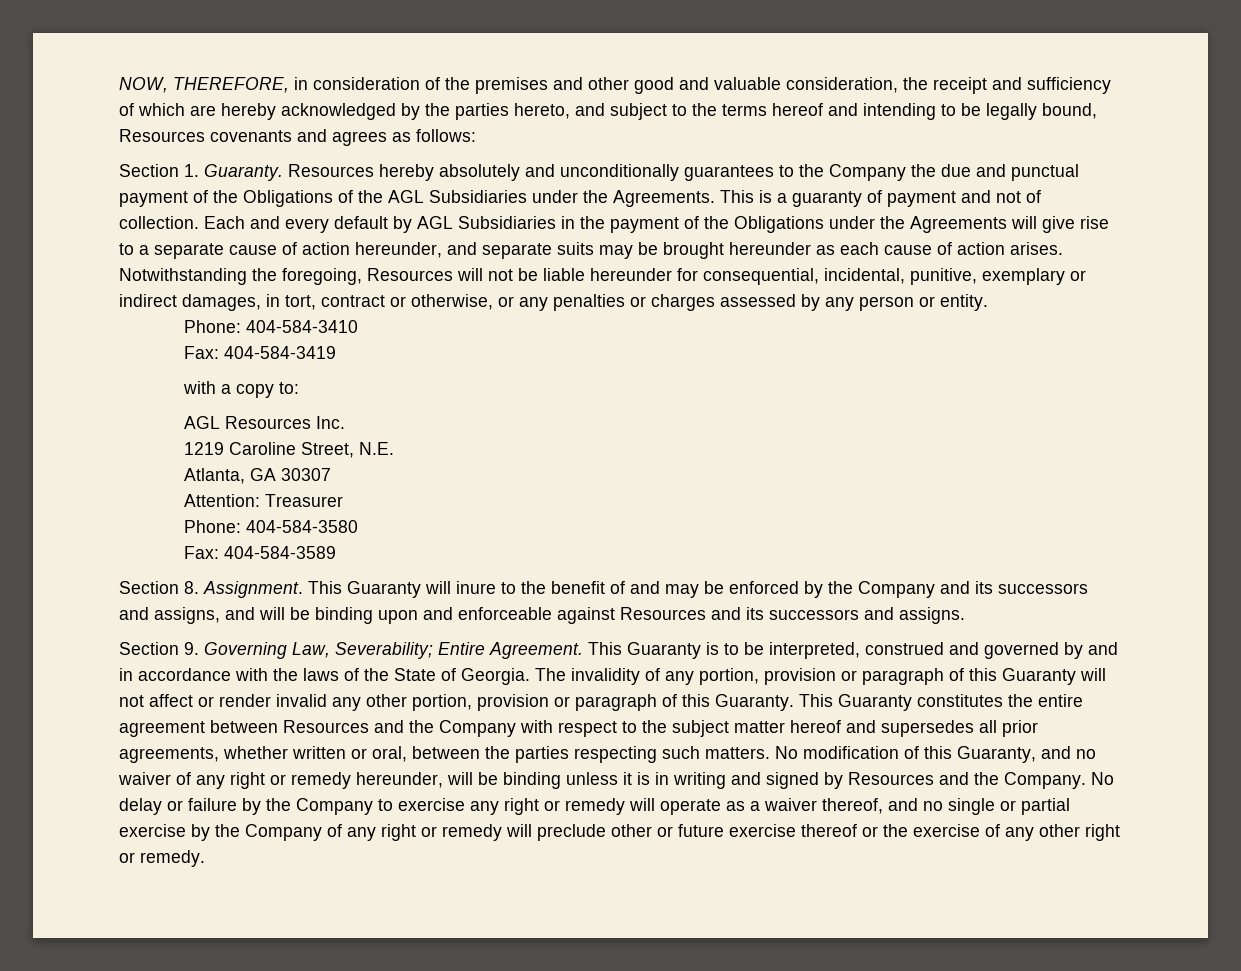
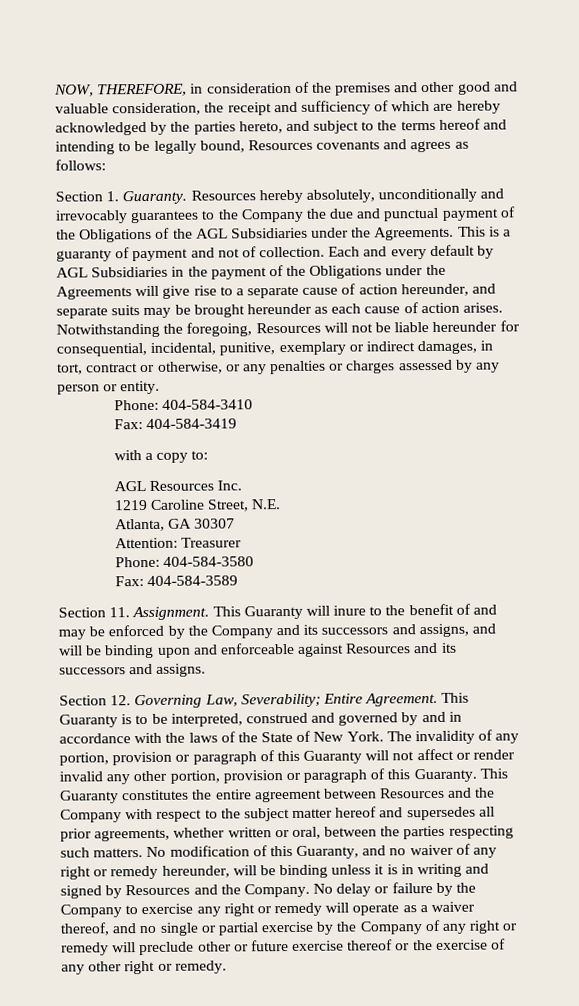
- Resources hereby absolutely and unconditionally guarantees to the Company the due and punctual payment of the Obligations of the AGL Subsidiaries under the Agreements.
+ Resources hereby absolutely, unconditionally and irrevocably guarantees to the Company the due and punctual payment of the Obligations of the AGL Subsidiaries under the Agreements.
- Section 8. Assignment.
+ Section 11. Assignment.
- Section 9. Governing Law, Severability; Entire Agreement.
+ Section 12. Governing Law, Severability; Entire Agreement.
- This Guaranty is to be interpreted, construed and governed by and in accordance with the laws of the State of Georgia.
+ This Guaranty is to be interpreted, construed and governed by and in accordance with the laws of the State of New York.

